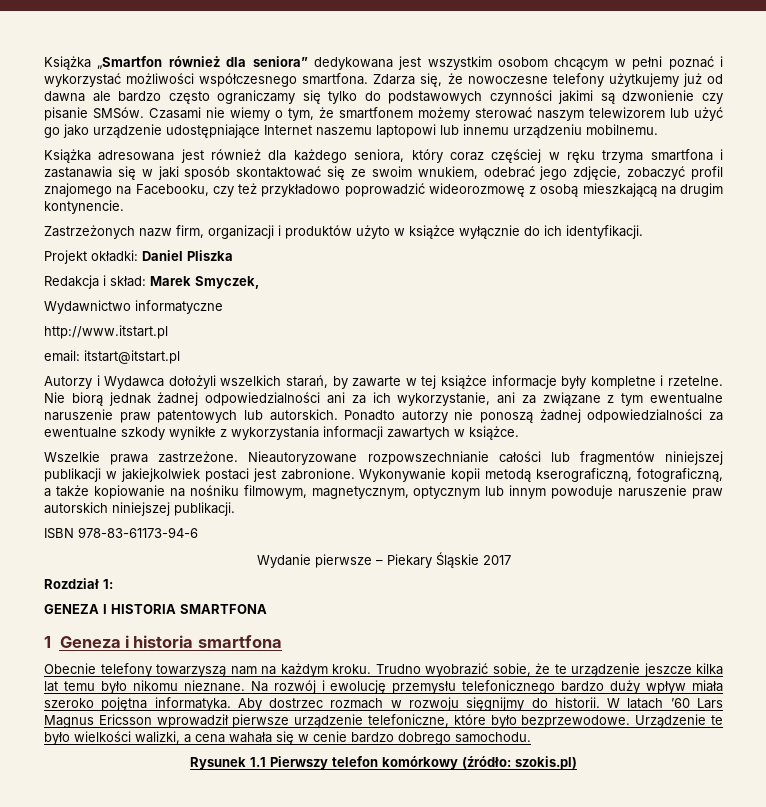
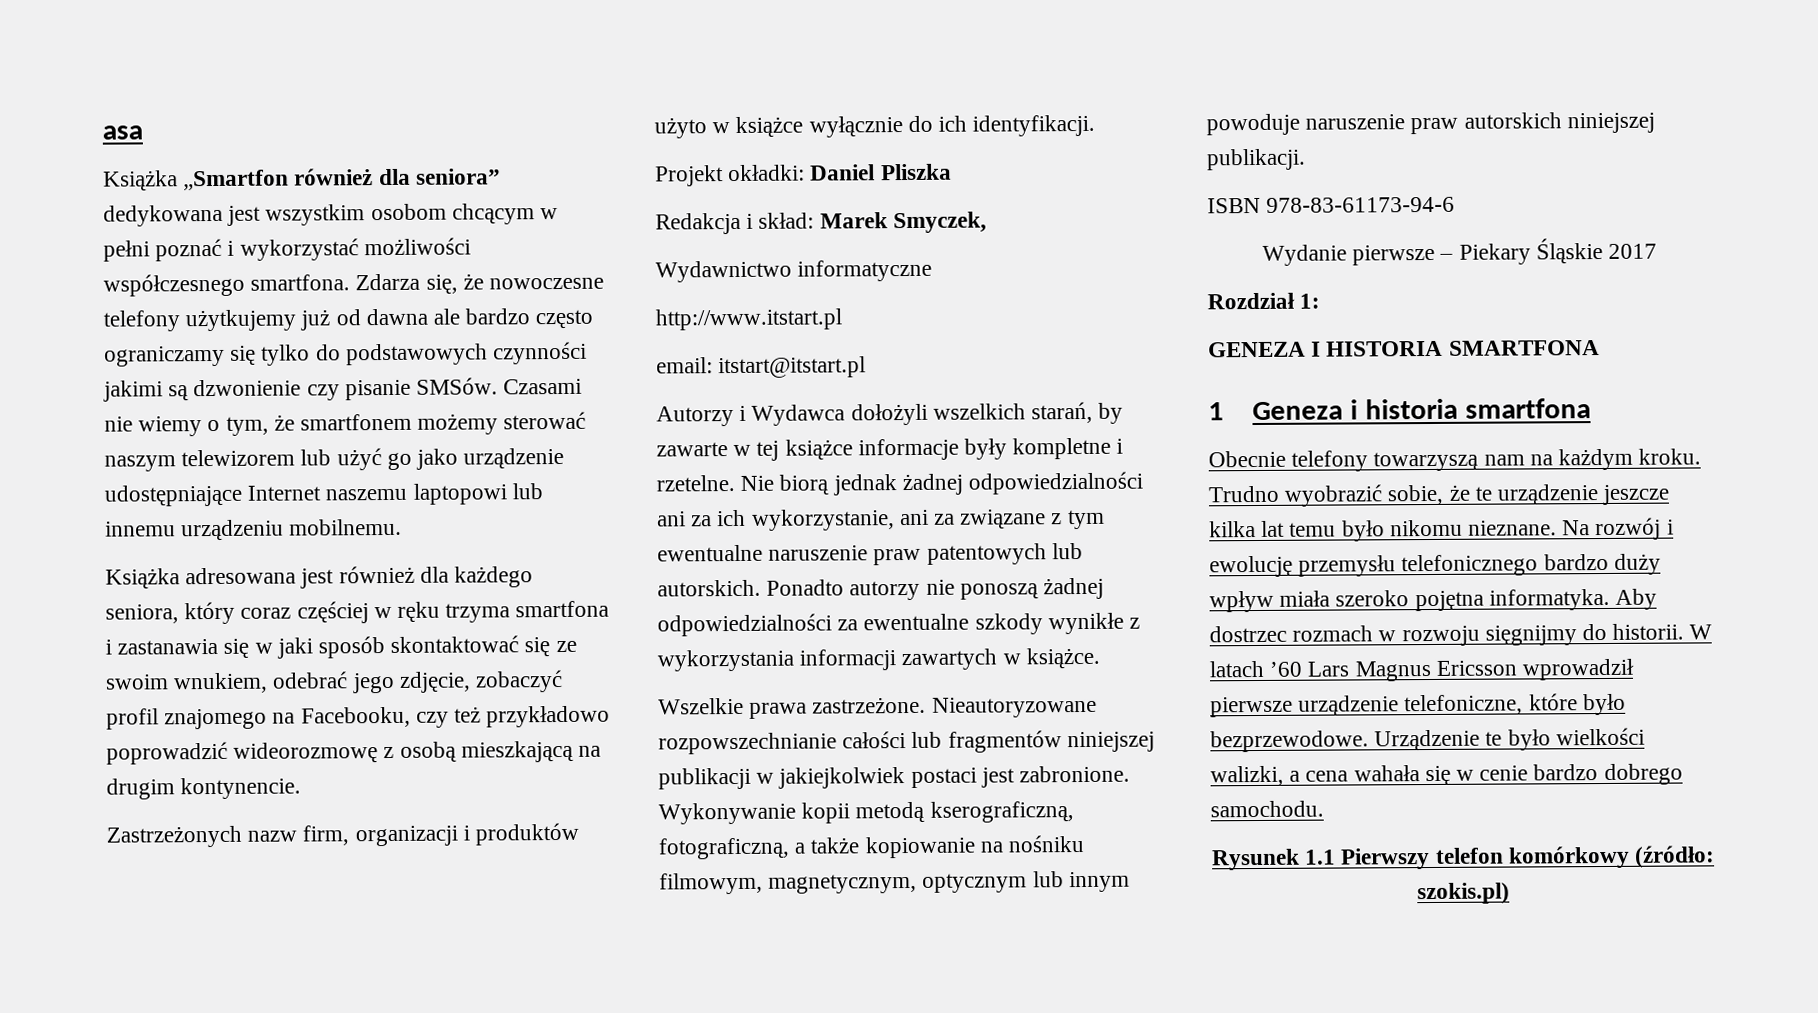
+ asa

